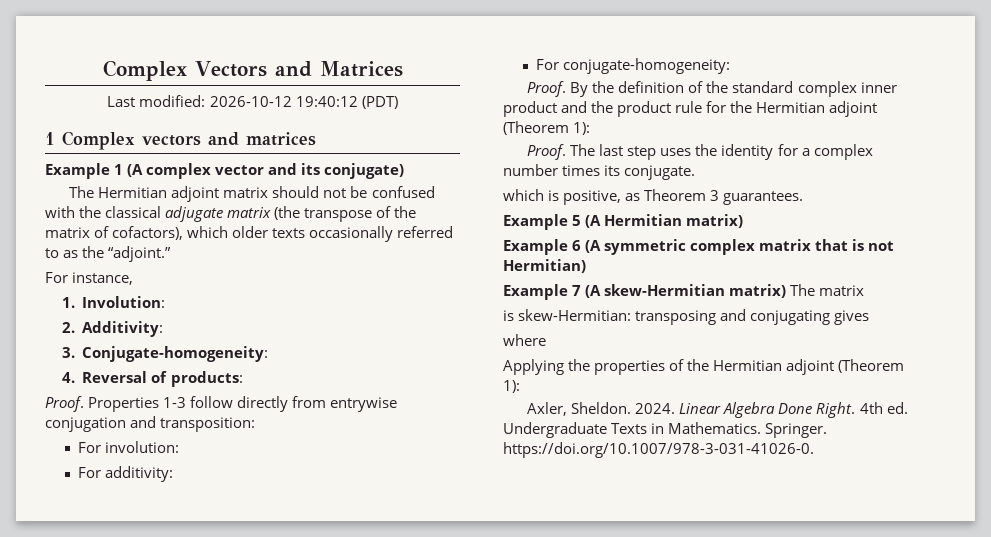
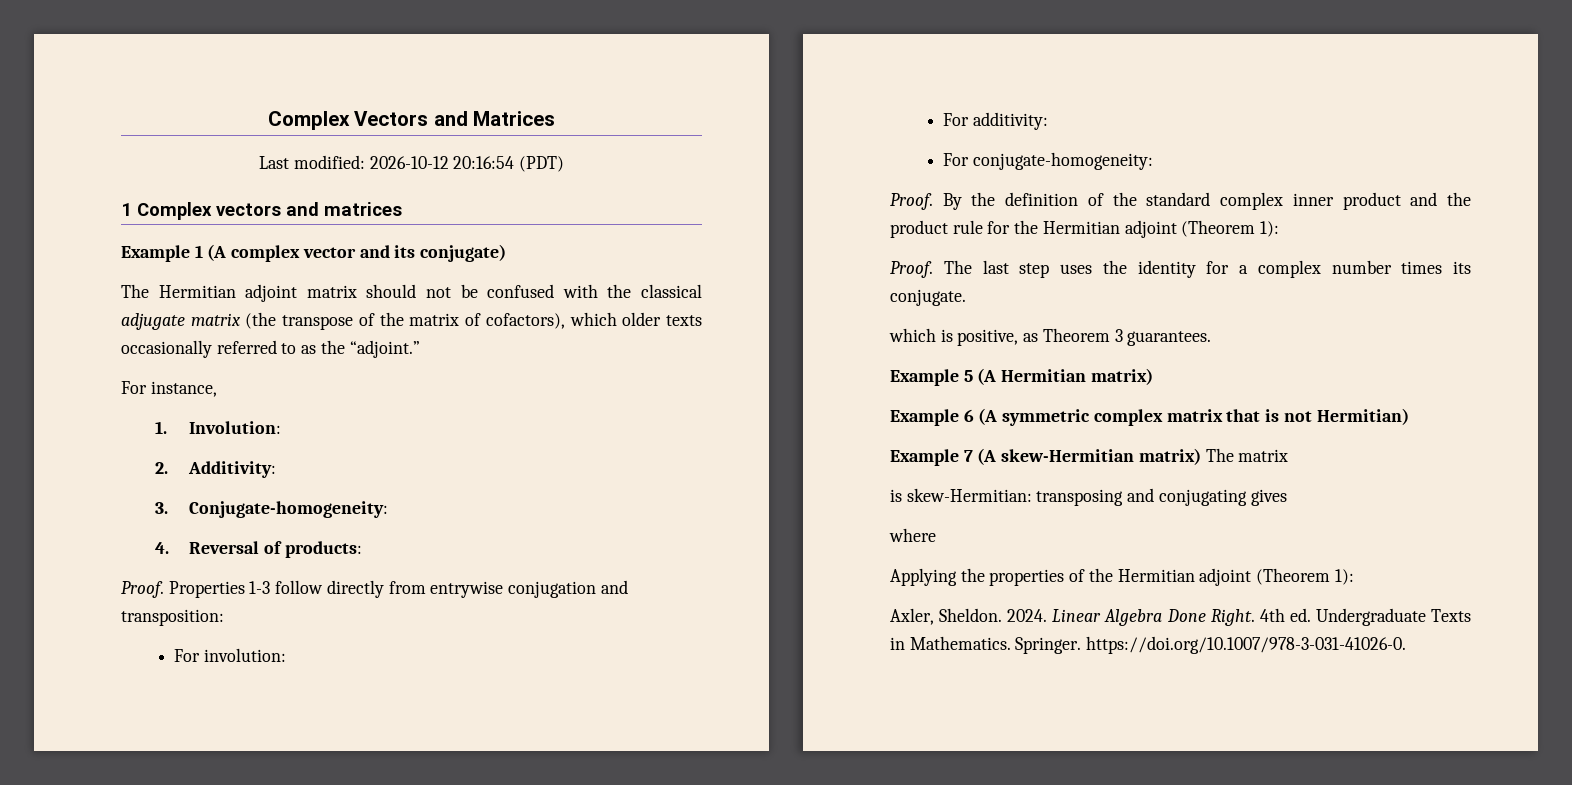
- Last modified: 2026-10-12 19:40:12 (PDT)
+ Last modified: 2026-10-12 20:16:54 (PDT)

